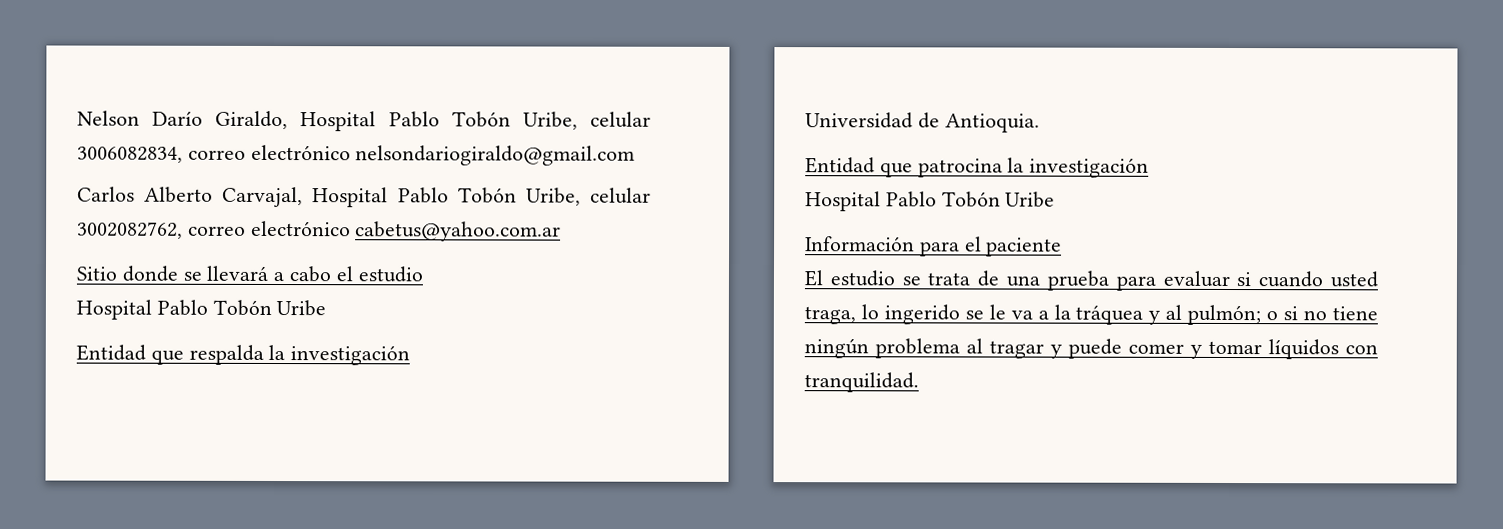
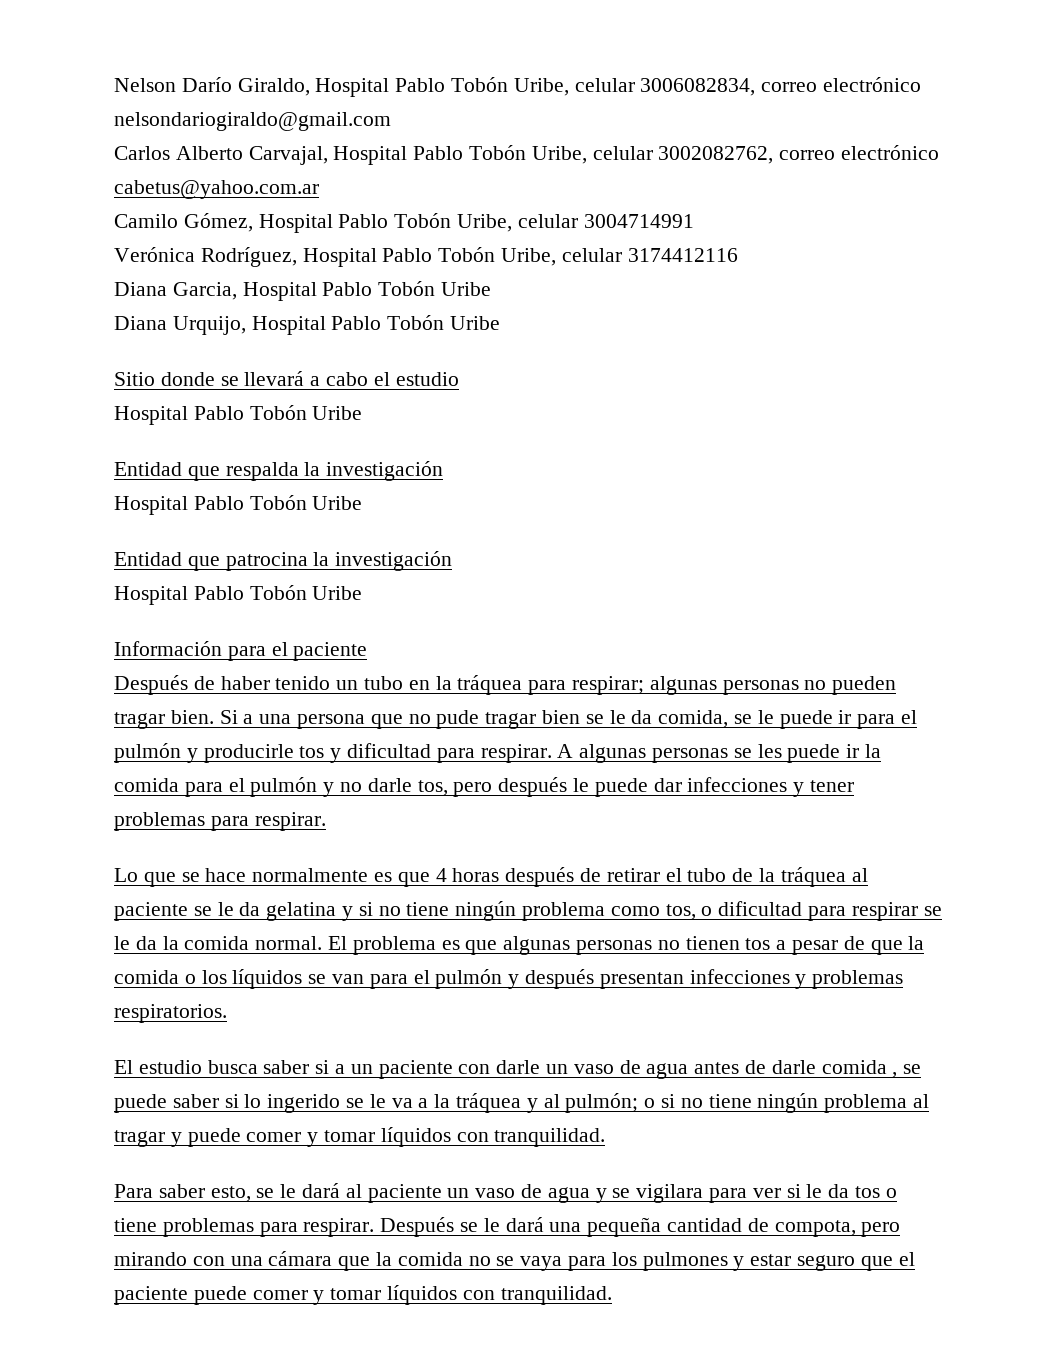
+ Camilo Gómez, Hospital Pablo Tobón Uribe, celular 3004714991
+ Verónica Rodríguez, Hospital Pablo Tobón Uribe, celular 3174412116
+ Diana Garcia, Hospital Pablo Tobón Uribe
+ Diana Urquijo, Hospital Pablo Tobón Uribe
  Entidad que respalda la investigación
- Universidad de Antioquia.
+ Hospital Pablo Tobón Uribe
- El estudio se trata de una prueba para evaluar si cuando usted traga, lo ingerido se le va a la tráquea y al pulmón; o si no tiene ningún problema al tragar y puede comer y tomar líquidos con tranquilidad.
+ Después de haber tenido un tubo en la tráquea para respirar; algunas personas no pueden tragar bien. Si a una persona que no pude tragar bien se le da comida, se le puede ir para el pulmón y producirle tos y dificultad para respirar. A algunas personas se les puede ir la comida para el pulmón y no darle tos, pero después le puede dar infecciones y tener problemas para respirar.
+ Lo que se hace normalmente es que 4 horas después de retirar el tubo de la tráquea al paciente se le da gelatina y si no tiene ningún problema como tos, o dificultad para respirar se le da la comida normal. El problema es que algunas personas no tienen tos a pesar de que la comida o los líquidos se van para el pulmón y después presentan infecciones y problemas respiratorios.
+ El estudio busca saber si a un paciente con darle un vaso de agua antes de darle comida , se puede saber si lo ingerido se le va a la tráquea y al pulmón; o si no tiene ningún problema al tragar y puede comer y tomar líquidos con tranquilidad.
+ Para saber esto, se le dará al paciente un vaso de agua y se vigilara para ver si le da tos o tiene problemas para respirar. Después se le dará una pequeña cantidad de compota, pero mirando con una cámara que la comida no se vaya para los pulmones y estar seguro que el paciente puede comer y tomar líquidos con tranquilidad.

